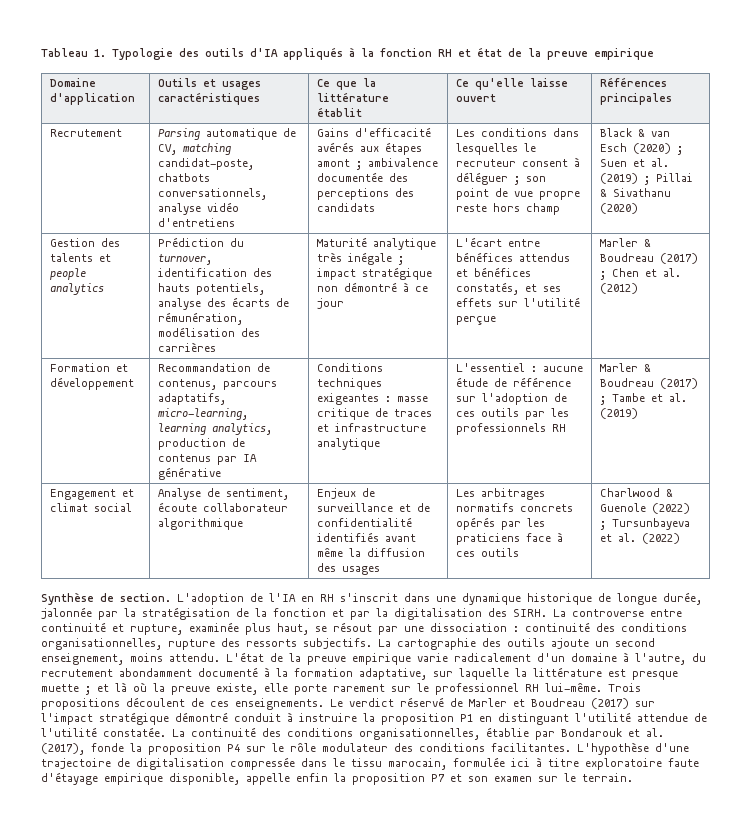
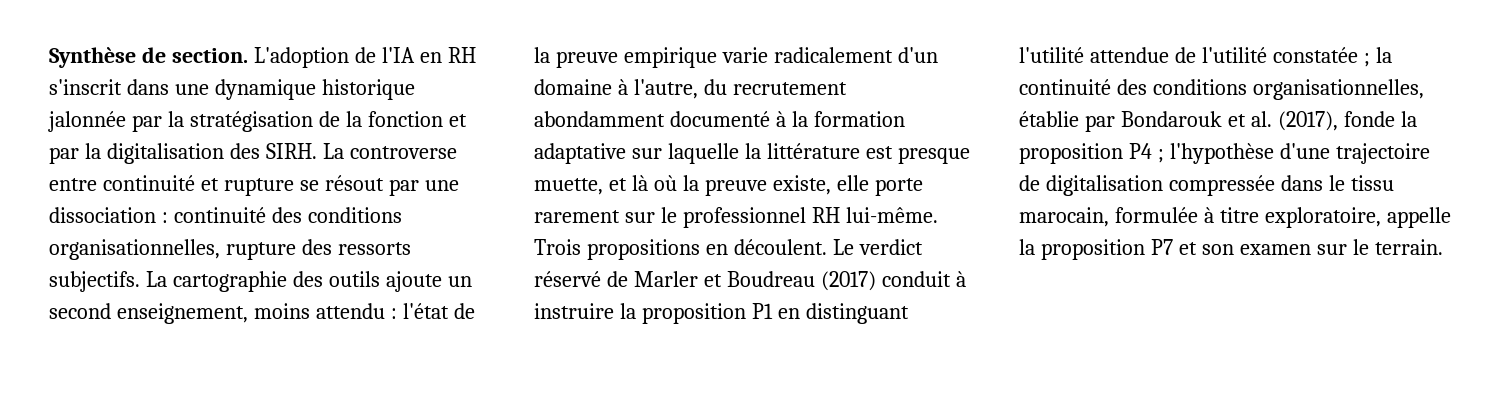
- Tableau 1. Typologie des outils d'IA appliqués à la fonction RH et état de la preuve empirique
- Domaine d'application | Outils et usages caractéristiques | Ce que la littérature établit | Ce qu'elle laisse ouvert | Références principales
- Recrutement | Parsing automatique de CV, matching candidat-poste, chatbots conversationnels, analyse vidéo d'entretiens | Gains d'efficacité avérés aux étapes amont ; ambivalence documentée des perceptions des candidats | Les conditions dans lesquelles le recruteur consent à déléguer ; son point de vue propre reste hors champ | Black & van Esch (2020) ; Suen et al. (2019) ; Pillai & Sivathanu (2020)
- Gestion des talents et people analytics | Prédiction du turnover, identification des hauts potentiels, analyse des écarts de rémunération, modélisation des carrières | Maturité analytique très inégale ; impact stratégique non démontré à ce jour | L'écart entre bénéfices attendus et bénéfices constatés, et ses effets sur l'utilité perçue | Marler & Boudreau (2017) ; Chen et al. (2012)
- Formation et développement | Recommandation de contenus, parcours adaptatifs, micro-learning, learning analytics, production de contenus par IA générative | Conditions techniques exigeantes : masse critique de traces et infrastructure analytique | L'essentiel : aucune étude de référence sur l'adoption de ces outils par les professionnels RH | Marler & Boudreau (2017) ; Tambe et al. (2019)
- Engagement et climat social | Analyse de sentiment, écoute collaborateur algorithmique | Enjeux de surveillance et de confidentialité identifiés avant même la diffusion des usages | Les arbitrages normatifs concrets opérés par les praticiens face à ces outils | Charlwood & Guenole (2022) ; Tursunbayeva et al. (2022)
- L'adoption de l'IA en RH s'inscrit dans une dynamique historique de longue durée, jalonnée par la stratégisation de la fonction et par la digitalisation des SIRH.
+ L'adoption de l'IA en RH s'inscrit dans une dynamique historique jalonnée par la stratégisation de la fonction et par la digitalisation des SIRH.
- La controverse entre continuité et rupture, examinée plus haut, se résout par une dissociation : continuité des conditions organisationnelles, rupture des ressorts subjectifs.
+ La controverse entre continuité et rupture se résout par une dissociation : continuité des conditions organisationnelles, rupture des ressorts subjectifs.
- La cartographie des outils ajoute un second enseignement, moins attendu. L'état de la preuve empirique varie radicalement d'un domaine à l'autre, du recrutement abondamment documenté à la formation adaptative, sur laquelle la littérature est presque muette ; et là où la preuve existe, elle porte rarement sur le professionnel RH lui-même.
+ La cartographie des outils ajoute un second enseignement, moins attendu : l'état de la preuve empirique varie radicalement d'un domaine à l'autre, du recrutement abondamment documenté à la formation adaptative sur laquelle la littérature est presque muette, et là où la preuve existe, elle porte rarement sur le professionnel RH lui-même.
- Trois propositions découlent de ces enseignements.
+ Trois propositions en découlent.
- Le verdict réservé de Marler et Boudreau (2017) sur l'impact stratégique démontré conduit à instruire la proposition P1 en distinguant l'utilité attendue de l'utilité constatée. La continuité des conditions organisationnelles, établie par Bondarouk et al. (2017), fonde la proposition P4 sur le rôle modulateur des conditions facilitantes. L'hypothèse d'une trajectoire de digitalisation compressée dans le tissu marocain, formulée ici à titre exploratoire faute d'étayage empirique disponible, appelle enfin la proposition P7 et son examen sur le terrain.
+ Le verdict réservé de Marler et Boudreau (2017) conduit à instruire la proposition P1 en distinguant l'utilité attendue de l'utilité constatée ; la continuité des conditions organisationnelles, établie par Bondarouk et al. (2017), fonde la proposition P4 ; l'hypothèse d'une trajectoire de digitalisation compressée dans le tissu marocain, formulée à titre exploratoire, appelle la proposition P7 et son examen sur le terrain.

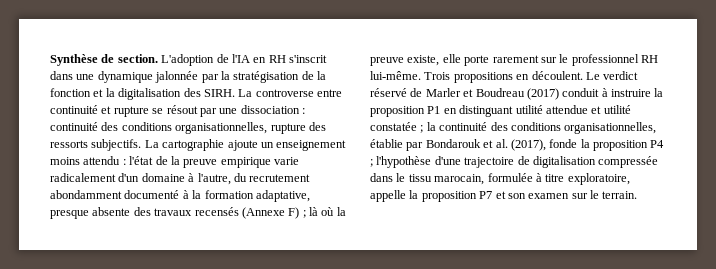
- L'adoption de l'IA en RH s'inscrit dans une dynamique historique jalonnée par la stratégisation de la fonction et par la digitalisation des SIRH.
+ L'adoption de l'IA en RH s'inscrit dans une dynamique jalonnée par la stratégisation de la fonction et la digitalisation des SIRH.
- La cartographie des outils ajoute un second enseignement, moins attendu : l'état de la preuve empirique varie radicalement d'un domaine à l'autre, du recrutement abondamment documenté à la formation adaptative sur laquelle la littérature est presque muette, et là où la preuve existe, elle porte rarement sur le professionnel RH lui-même.
+ La cartographie ajoute un enseignement moins attendu : l'état de la preuve empirique varie radicalement d'un domaine à l'autre, du recrutement abondamment documenté à la formation adaptative, presque absente des travaux recensés (Annexe F) ; là où la preuve existe, elle porte rarement sur le professionnel RH lui-même.
- Le verdict réservé de Marler et Boudreau (2017) conduit à instruire la proposition P1 en distinguant l'utilité attendue de l'utilité constatée ; la continuité des conditions organisationnelles, établie par Bondarouk et al. (2017), fonde la proposition P4 ; l'hypothèse d'une trajectoire de digitalisation compressée dans le tissu marocain, formulée à titre exploratoire, appelle la proposition P7 et son examen sur le terrain.
+ Le verdict réservé de Marler et Boudreau (2017) conduit à instruire la proposition P1 en distinguant utilité attendue et utilité constatée ; la continuité des conditions organisationnelles, établie par Bondarouk et al. (2017), fonde la proposition P4 ; l'hypothèse d'une trajectoire de digitalisation compressée dans le tissu marocain, formulée à titre exploratoire, appelle la proposition P7 et son examen sur le terrain.

